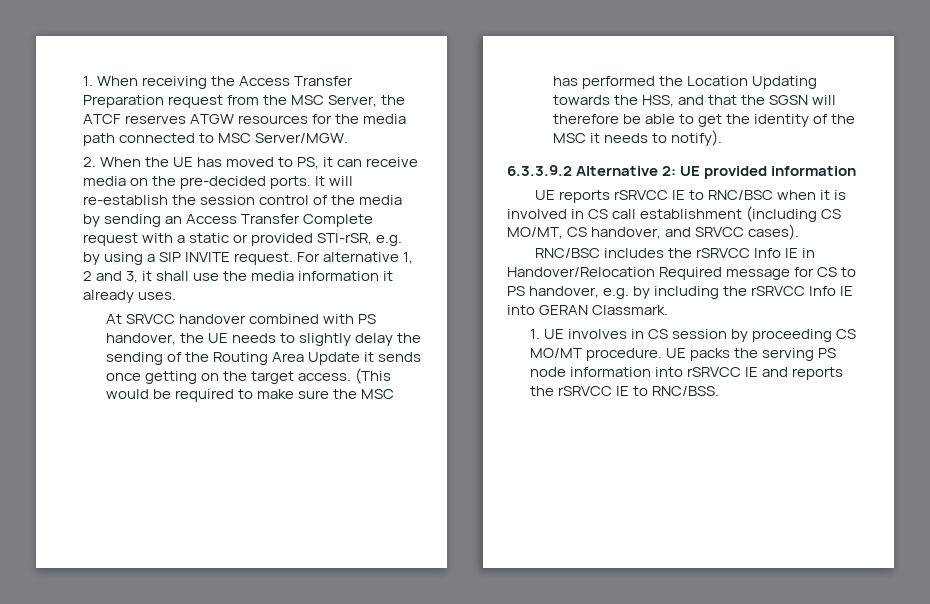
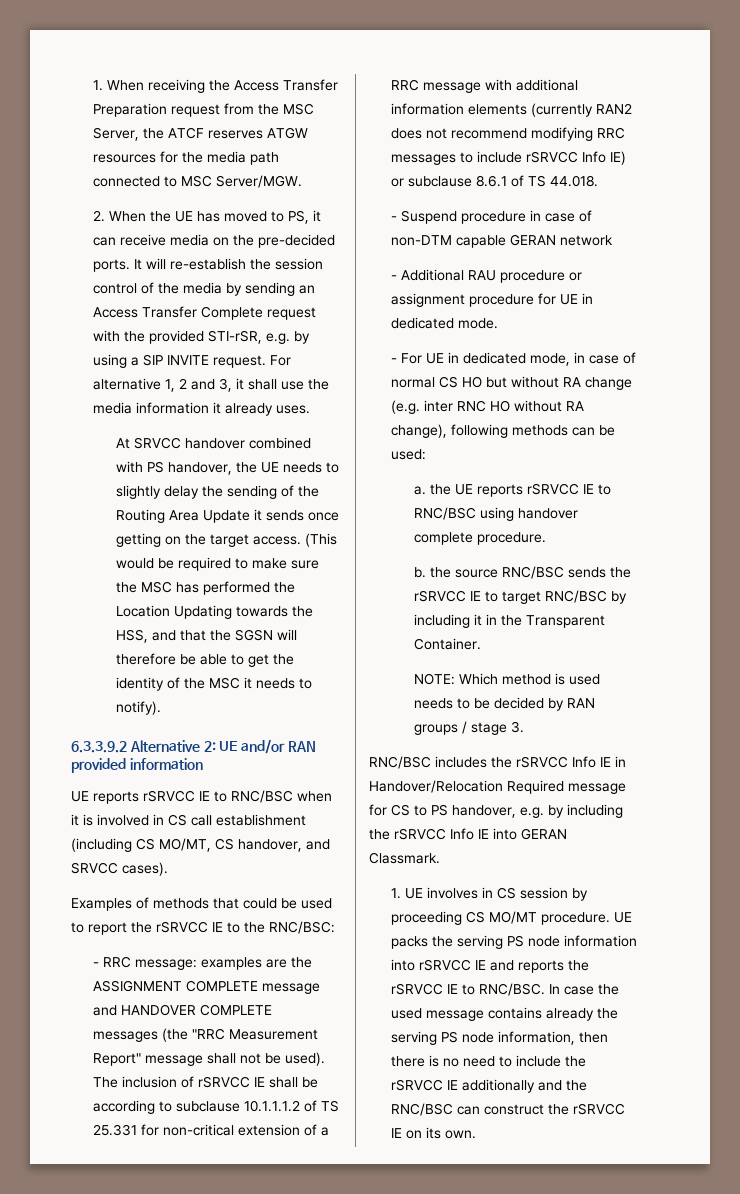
- It will re-establish the session control of the media by sending an Access Transfer Complete request with a static or provided STI-rSR, e.g. by using a SIP INVITE request.
+ It will re-establish the session control of the media by sending an Access Transfer Complete request with the provided STI-rSR, e.g. by using a SIP INVITE request.
- 6.3.3.9.2 Alternative 2: UE provided information
+ 6.3.3.9.2 Alternative 2: UE and/or RAN provided information
+ Examples of methods that could be used to report the rSRVCC IE to the RNC/BSC:
+ - RRC message: examples are the ASSIGNMENT COMPLETE message and HANDOVER COMPLETE messages (the "RRC Measurement Report" message shall not be used). The inclusion of rSRVCC IE shall be according to subclause 10.1.1.1.2 of TS 25.331 for non-critical extension of a RRC message with additional information elements (currently RAN2 does not recommend modifying RRC messages to include rSRVCC Info IE) or subclause 8.6.1 of TS 44.018.
+ - Suspend procedure in case of non-DTM capable GERAN network
+ - Additional RAU procedure or assignment procedure for UE in dedicated mode.
+ - For UE in dedicated mode, in case of normal CS HO but without RA change (e.g. inter RNC HO without RA change), following methods can be used:
+ a. the UE reports rSRVCC IE to RNC/BSC using handover complete procedure.
+ b. the source RNC/BSC sends the rSRVCC IE to target RNC/BSC by including it in the Transparent Container.
+ NOTE: Which method is used needs to be decided by RAN groups / stage 3.
- UE packs the serving PS node information into rSRVCC IE and reports the rSRVCC IE to RNC/BSS.
+ UE packs the serving PS node information into rSRVCC IE and reports the rSRVCC IE to RNC/BSC. In case the used message contains already the serving PS node information, then there is no need to include the rSRVCC IE additionally and the RNC/BSC can construct the rSRVCC IE on its own.

